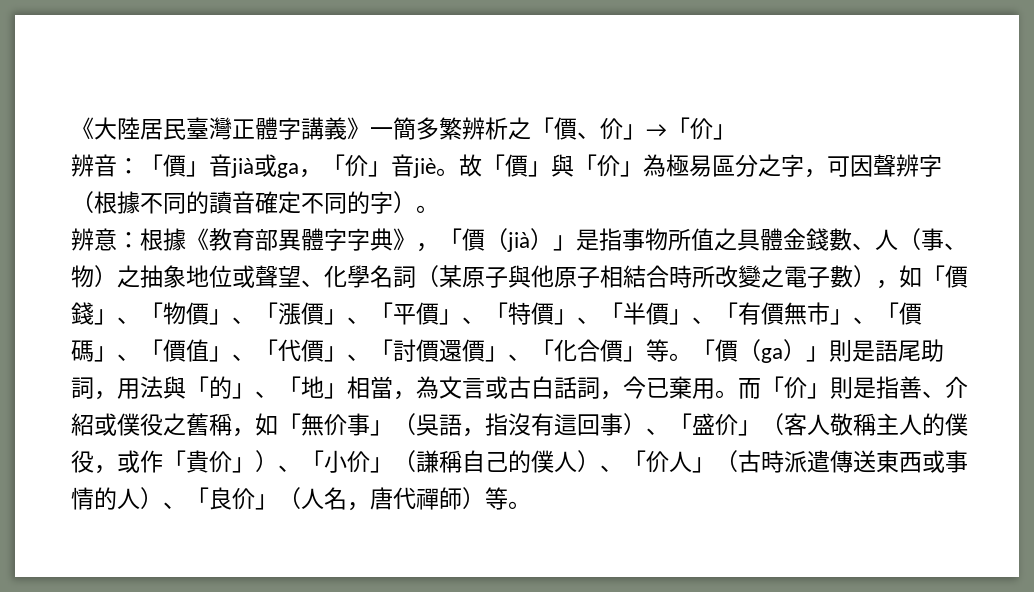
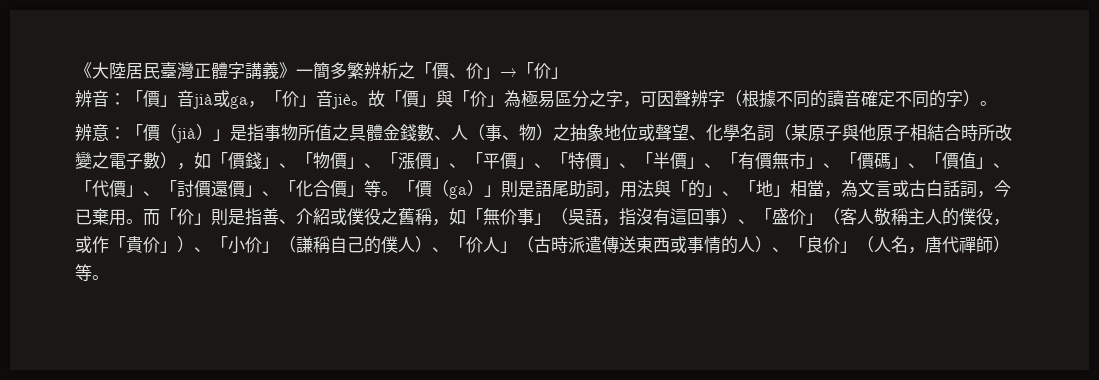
- 根據《教育部異體字字典》，「價（jià）」是指事物所值之具體金錢數、人（事、物）之抽象地位或聲望、化學名詞（某原子與他原子相結合時所改變之電子數），如「價錢」、「物價」、「漲價」、「平價」、「特價」、「半價」、「有價無市」、「價碼」、「價值」、「代價」、「討價還價」、「化合價」等。
+ 「價（jià）」是指事物所值之具體金錢數、人（事、物）之抽象地位或聲望、化學名詞（某原子與他原子相結合時所改變之電子數），如「價錢」、「物價」、「漲價」、「平價」、「特價」、「半價」、「有價無市」、「價碼」、「價值」、「代價」、「討價還價」、「化合價」等。

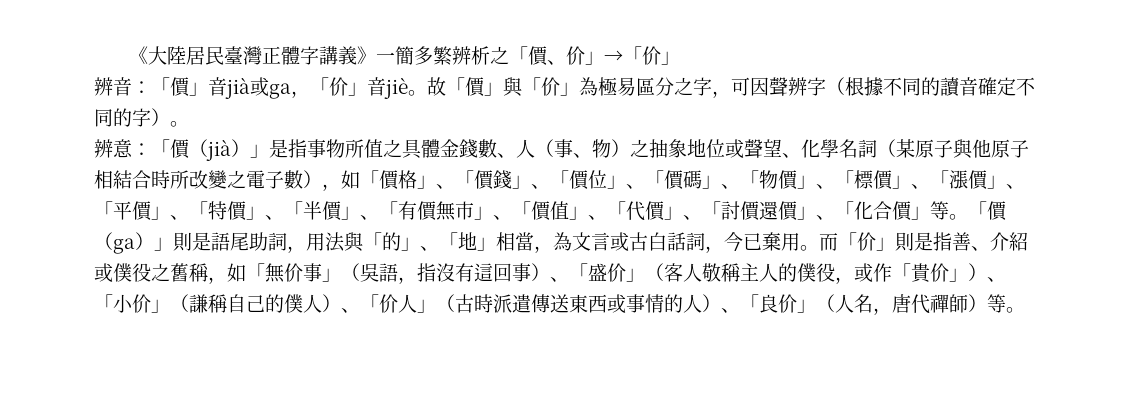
- 辨意：「價（jià）」是指事物所值之具體金錢數、人（事、物）之抽象地位或聲望、化學名詞（某原子與他原子相結合時所改變之電子數），如「價錢」、「物價」、「漲價」、「平價」、「特價」、「半價」、「有價無市」、「價碼」、「價值」、「代價」、「討價還價」、「化合價」等。
+ 辨意：「價（jià）」是指事物所值之具體金錢數、人（事、物）之抽象地位或聲望、化學名詞（某原子與他原子相結合時所改變之電子數），如「價格」、「價錢」、「價位」、「價碼」、「物價」、「標價」、「漲價」、「平價」、「特價」、「半價」、「有價無市」、「價值」、「代價」、「討價還價」、「化合價」等。

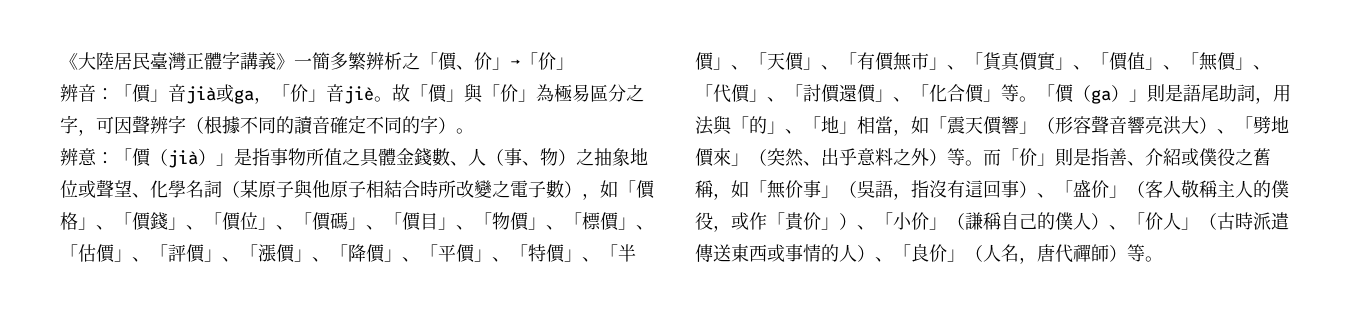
- 「價（jià）」是指事物所值之具體金錢數、人（事、物）之抽象地位或聲望、化學名詞（某原子與他原子相結合時所改變之電子數），如「價格」、「價錢」、「價位」、「價碼」、「物價」、「標價」、「漲價」、「平價」、「特價」、「半價」、「有價無市」、「價值」、「代價」、「討價還價」、「化合價」等。
+ 「價（jià）」是指事物所值之具體金錢數、人（事、物）之抽象地位或聲望、化學名詞（某原子與他原子相結合時所改變之電子數），如「價格」、「價錢」、「價位」、「價碼」、「價目」、「物價」、「標價」、「估價」、「評價」、「漲價」、「降價」、「平價」、「特價」、「半價」、「天價」、「有價無市」、「貨真價實」、「價值」、「無價」、「代價」、「討價還價」、「化合價」等。
- 「價（ga）」則是語尾助詞，用法與「的」、「地」相當，為文言或古白話詞，今已棄用。
+ 「價（ga）」則是語尾助詞，用法與「的」、「地」相當，如「震天價響」（形容聲音響亮洪大）、「劈地價來」（突然、出乎意料之外）等。

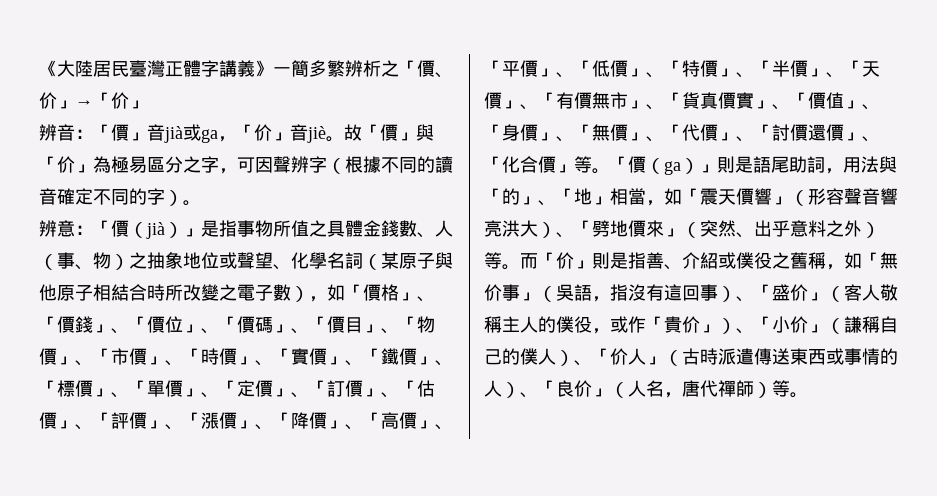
- 「價（jià）」是指事物所值之具體金錢數、人（事、物）之抽象地位或聲望、化學名詞（某原子與他原子相結合時所改變之電子數），如「價格」、「價錢」、「價位」、「價碼」、「價目」、「物價」、「標價」、「估價」、「評價」、「漲價」、「降價」、「平價」、「特價」、「半價」、「天價」、「有價無市」、「貨真價實」、「價值」、「無價」、「代價」、「討價還價」、「化合價」等。
+ 「價（jià）」是指事物所值之具體金錢數、人（事、物）之抽象地位或聲望、化學名詞（某原子與他原子相結合時所改變之電子數），如「價格」、「價錢」、「價位」、「價碼」、「價目」、「物價」、「市價」、「時價」、「實價」、「鐵價」、「標價」、「單價」、「定價」、「訂價」、「估價」、「評價」、「漲價」、「降價」、「高價」、「平價」、「低價」、「特價」、「半價」、「天價」、「有價無市」、「貨真價實」、「價值」、「身價」、「無價」、「代價」、「討價還價」、「化合價」等。

